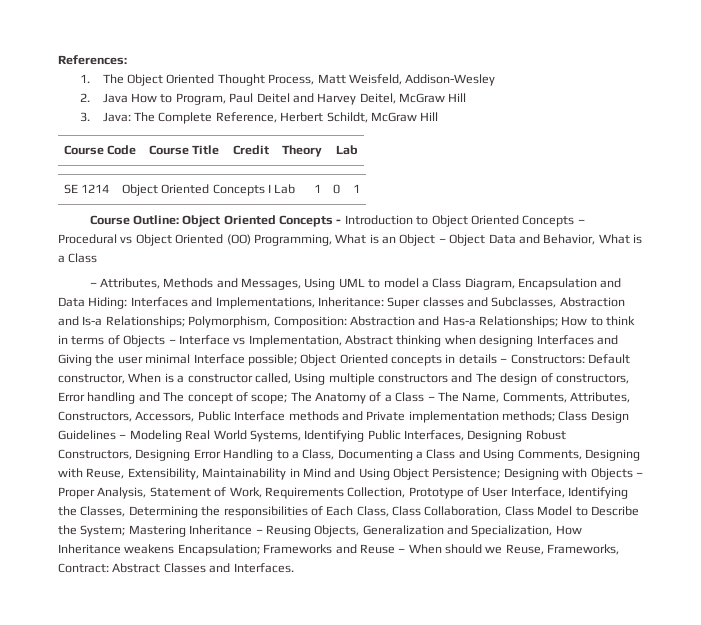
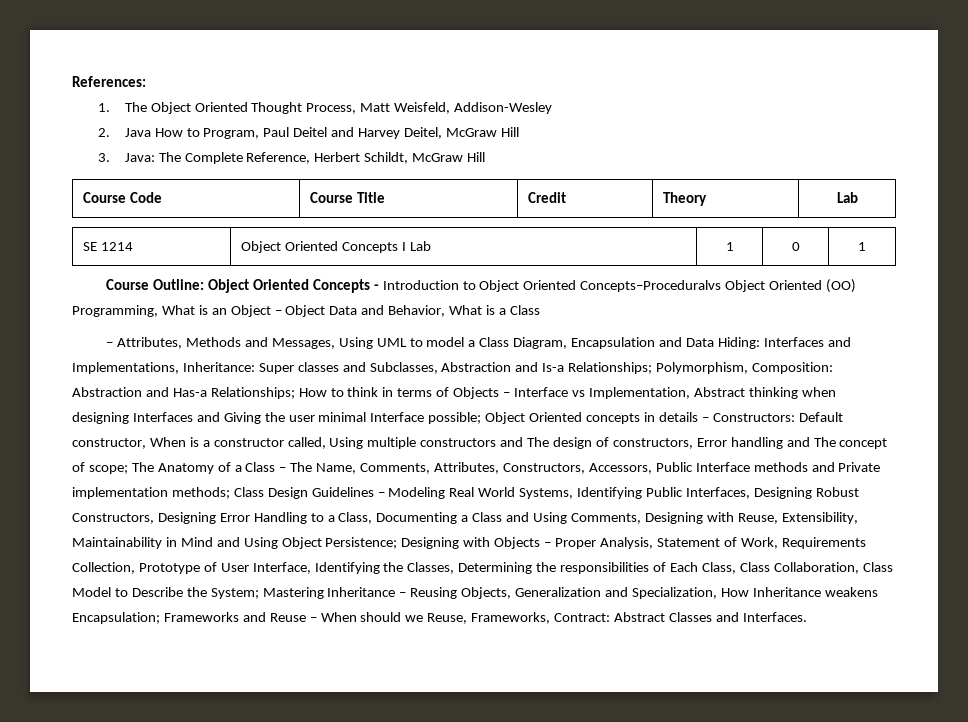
- Course Outline: Object Oriented Concepts - Introduction to Object Oriented Concepts – Procedural vs Object Oriented (OO) Programming, What is an Object – Object Data and Behavior, What is a Class
+ Course Outline: Object Oriented Concepts - Introduction to Object Oriented Concepts–Proceduralvs Object Oriented (OO) Programming, What is an Object – Object Data and Behavior, What is a Class

